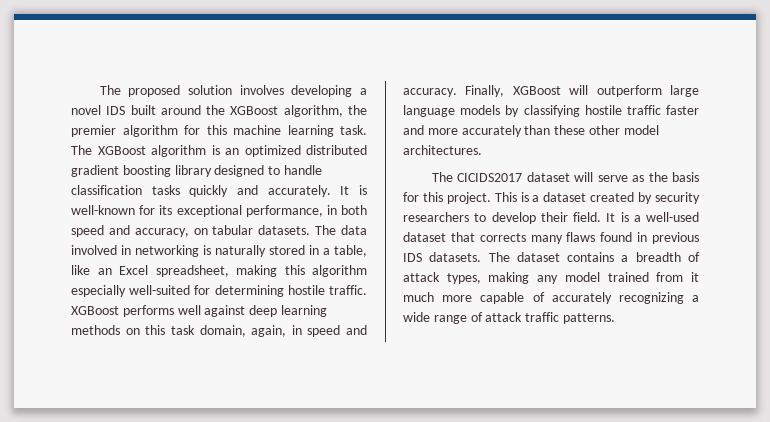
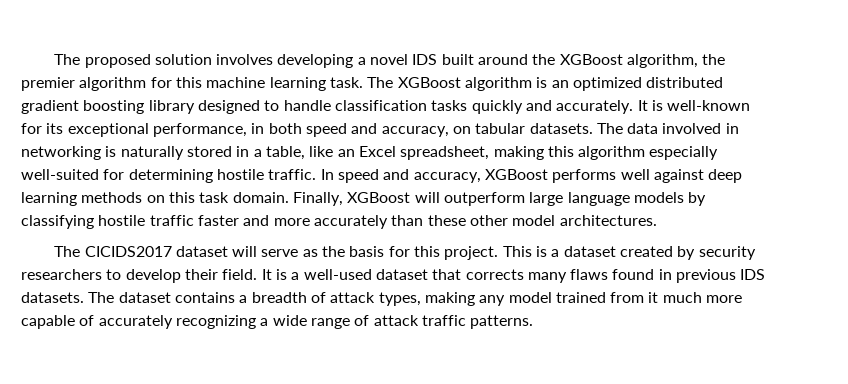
- XGBoost performs well against deep learning methods on this task domain, again, in speed and accuracy.
+ In speed and accuracy, XGBoost performs well against deep learning methods on this task domain.

